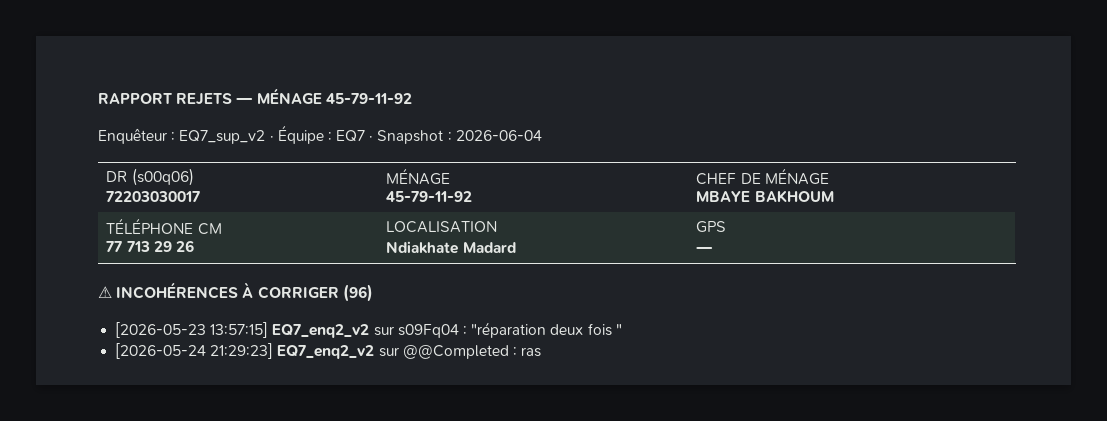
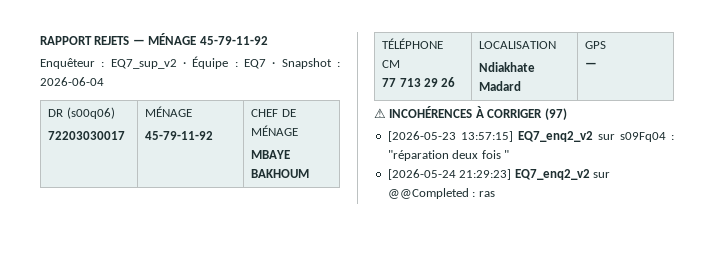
- ⚠ INCOHÉRENCES À CORRIGER (96)
+ ⚠ INCOHÉRENCES À CORRIGER (97)

